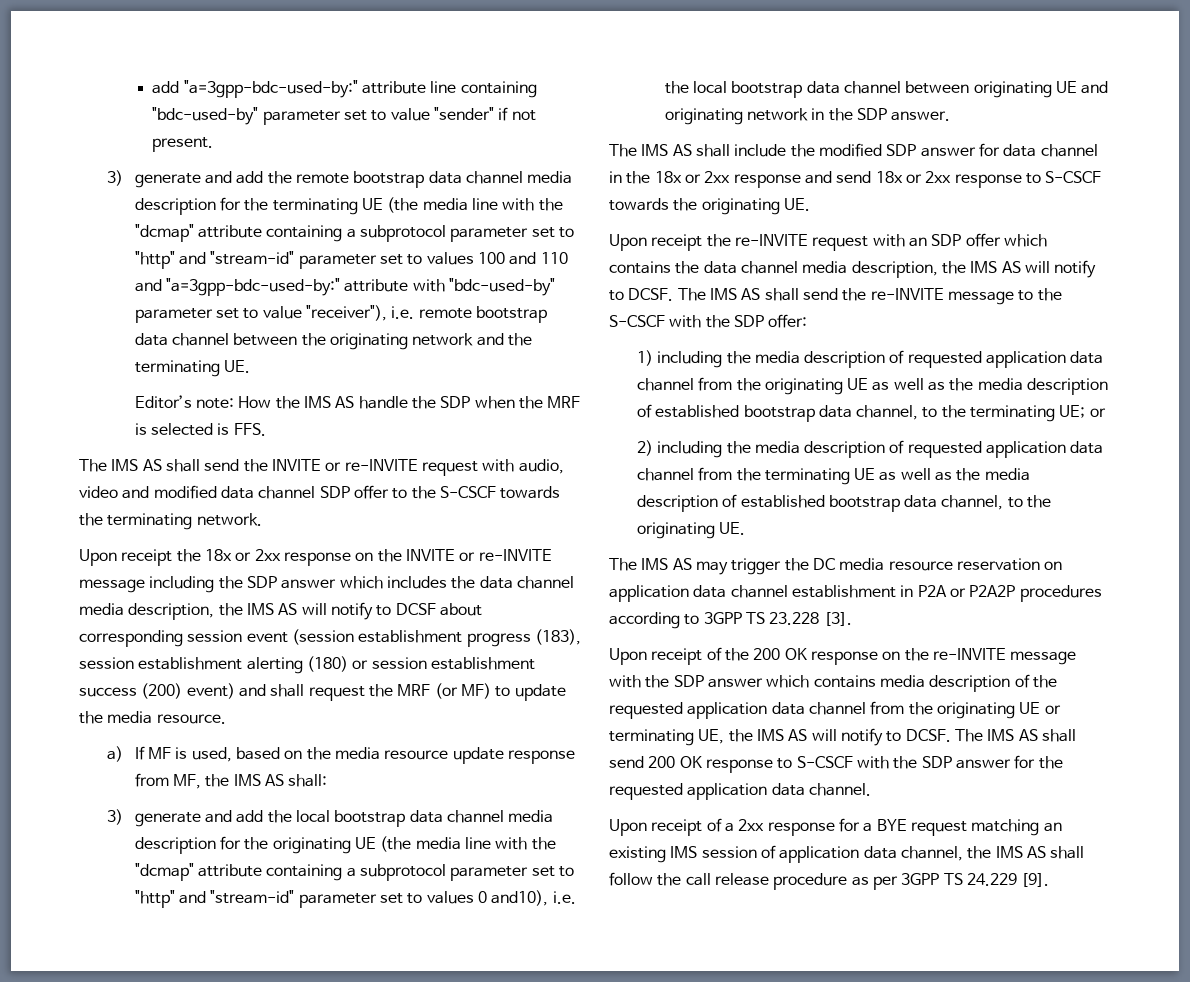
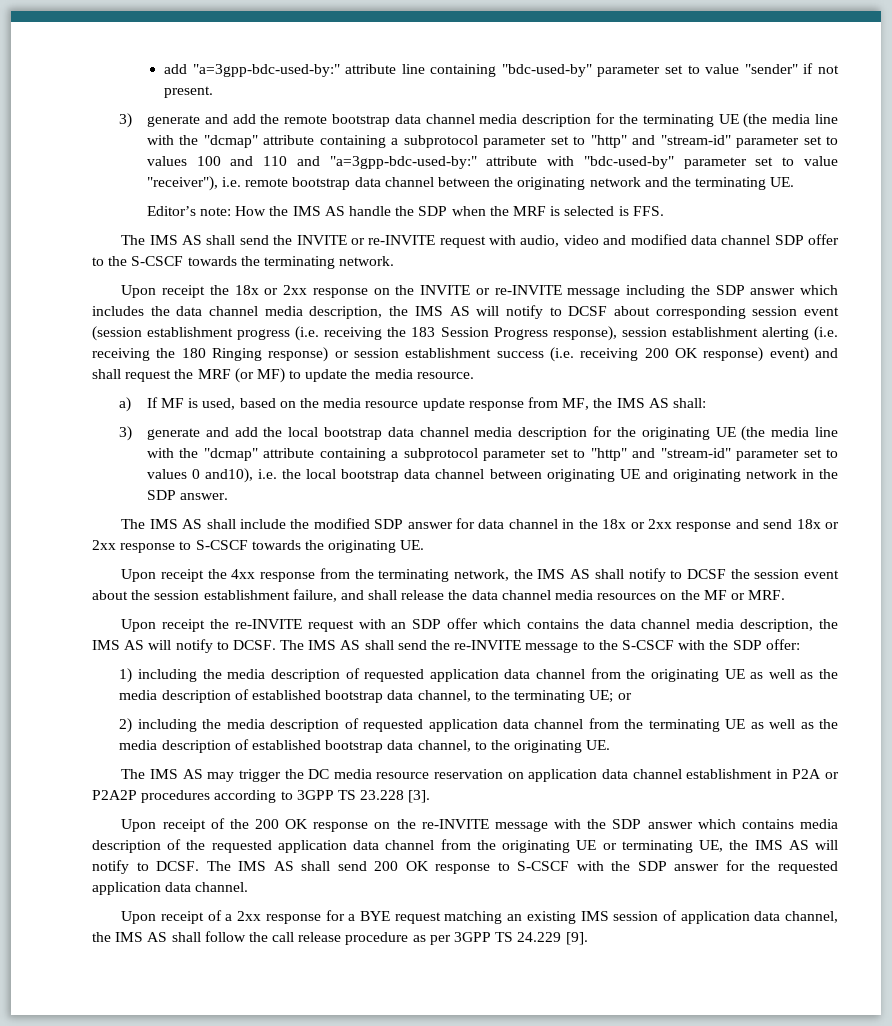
- Upon receipt the 18x or 2xx response on the INVITE or re-INVITE message including the SDP answer which includes the data channel media description, the IMS AS will notify to DCSF about corresponding session event (session establishment progress (183), session establishment alerting (180) or session establishment success (200) event) and shall request the MRF (or MF) to update the media resource.
+ Upon receipt the 18x or 2xx response on the INVITE or re-INVITE message including the SDP answer which includes the data channel media description, the IMS AS will notify to DCSF about corresponding session event (session establishment progress (i.e. receiving the 183 Session Progress response), session establishment alerting (i.e. receiving the 180 Ringing response) or session establishment success (i.e. receiving 200 OK response) event) and shall request the MRF (or MF) to update the media resource.
+ Upon receipt the 4xx response from the terminating network, the IMS AS shall notify to DCSF the session event about the session establishment failure, and shall release the data channel media resources on the MF or MRF.

